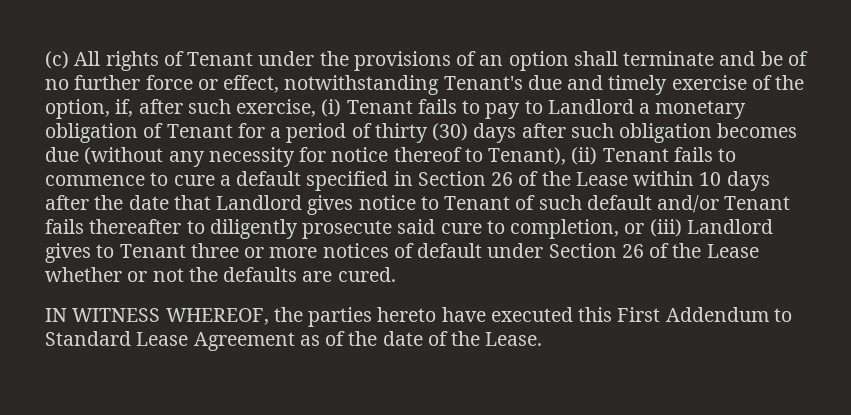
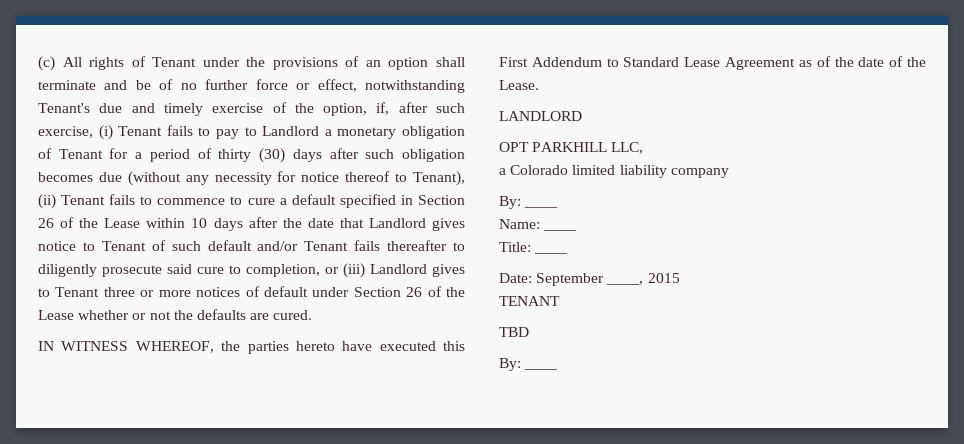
+ LANDLORD
+ OPT PARKHILL LLC,
+ a Colorado limited liability company
+ By: ____
+ Name: ____
+ Title: ____
+ Date: September ____, 2015
+ TENANT
+ TBD
+ By: ____

